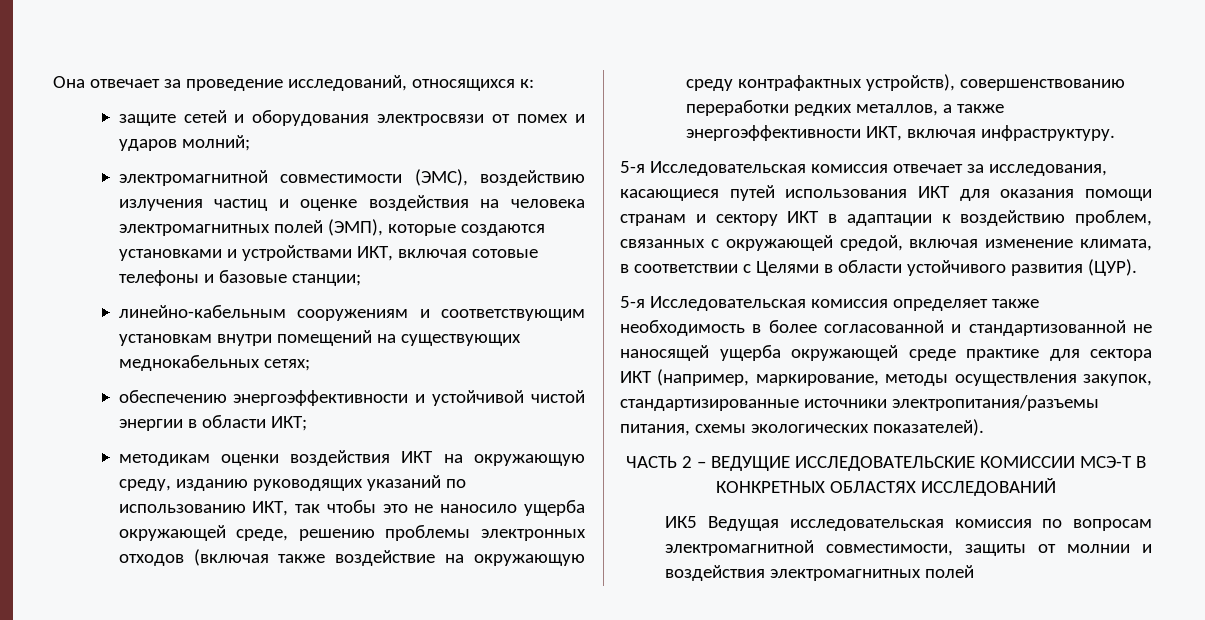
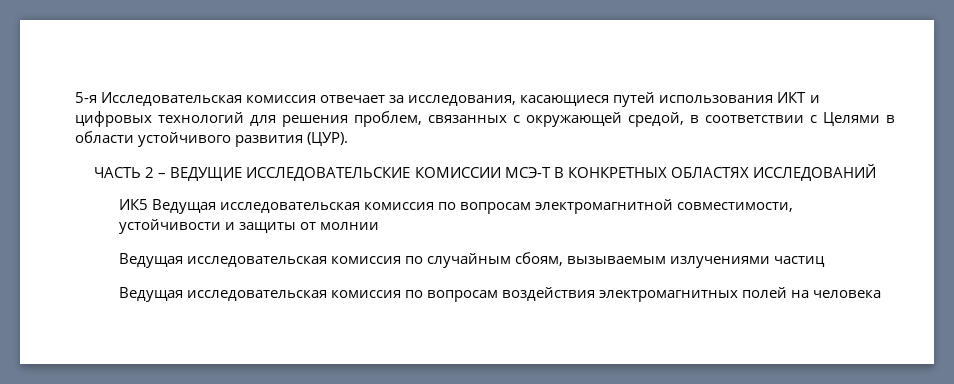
- Она отвечает за проведение исследований, относящихся к:
- защите сетей и оборудования электросвязи от помех и ударов молний;
- электромагнитной совместимости (ЭМС), воздействию излучения частиц и оценке воздействия на человека электромагнитных полей (ЭМП), которые создаются установками и устройствами ИКТ, включая сотовые телефоны и базовые станции;
- линейно-кабельным сооружениям и соответствующим установкам внутри помещений на существующих меднокабельных сетях;
- обеспечению энергоэффективности и устойчивой чистой энергии в области ИКТ;
- методикам оценки воздействия ИКТ на окружающую среду, изданию руководящих указаний по использованию ИКТ, так чтобы это не наносило ущерба окружающей среде, решению проблемы электронных отходов (включая также воздействие на окружающую среду контрафактных устройств), совершенствованию переработки редких металлов, а также энергоэффективности ИКТ, включая инфраструктуру.
- 5-я Исследовательская комиссия отвечает за исследования, касающиеся путей использования ИКТ для оказания помощи странам и сектору ИКТ в адаптации к воздействию проблем, связанных с окружающей средой, включая изменение климата, в соответствии с Целями в области устойчивого развития (ЦУР).
+ 5-я Исследовательская комиссия отвечает за исследования, касающиеся путей использования ИКТ и цифровых технологий для решения проблем, связанных с окружающей средой, в соответствии с Целями в области устойчивого развития (ЦУР).
- 5-я Исследовательская комиссия определяет также необходимость в более согласованной и стандартизованной не наносящей ущерба окружающей среде практике для сектора ИКТ (например, маркирование, методы осуществления закупок, стандартизированные источники электропитания/разъемы питания, схемы экологических показателей).
- ИК5 Ведущая исследовательская комиссия по вопросам электромагнитной совместимости, защиты от молнии и воздействия электромагнитных полей
+ ИК5 Ведущая исследовательская комиссия по вопросам электромагнитной совместимости, устойчивости и защиты от молнии
+ Ведущая исследовательская комиссия по случайным сбоям, вызываемым излучениями частиц
+ Ведущая исследовательская комиссия по вопросам воздействия электромагнитных полей на человека

